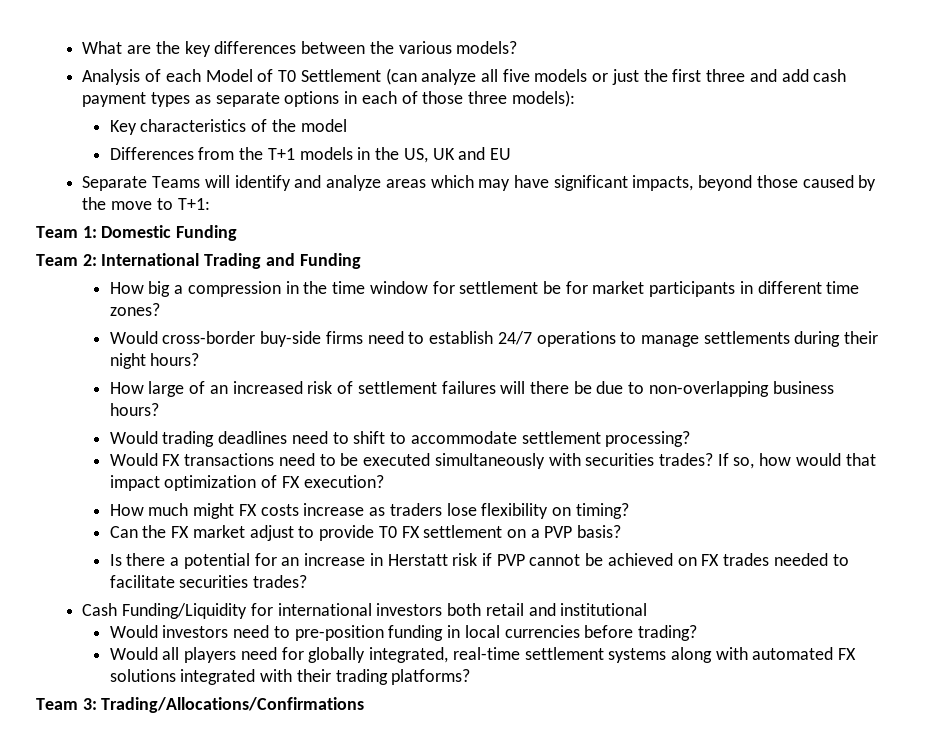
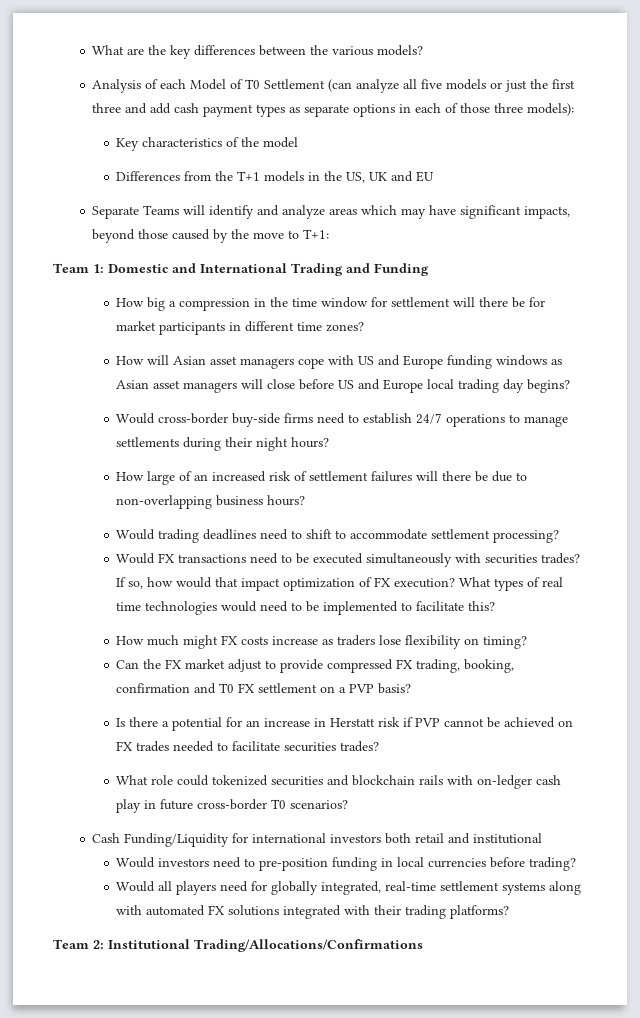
- Team 1: Domestic Funding
- Team 2: International Trading and Funding
+ Team 1: Domestic and International Trading and Funding
- How big a compression in the time window for settlement be for market participants in different time zones?
+ How big a compression in the time window for settlement will there be for market participants in different time zones?
+ How will Asian asset managers cope with US and Europe funding windows as Asian asset managers will close before US and Europe local trading day begins?
+ What types of real time technologies would need to be implemented to facilitate this?
- Can the FX market adjust to provide T0 FX settlement on a PVP basis?
+ Can the FX market adjust to provide compressed FX trading, booking, confirmation and T0 FX settlement on a PVP basis?
+ What role could tokenized securities and blockchain rails with on-ledger cash play in future cross-border T0 scenarios?
- Team 3: Trading/Allocations/Confirmations
+ Team 2: Institutional Trading/Allocations/Confirmations

